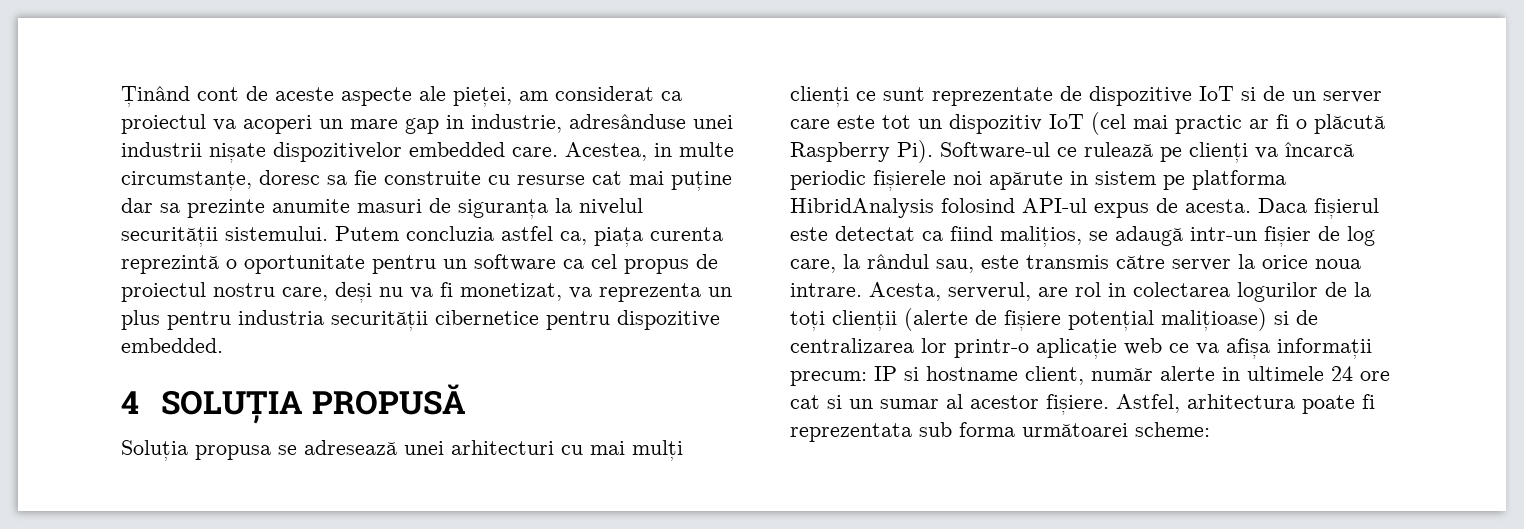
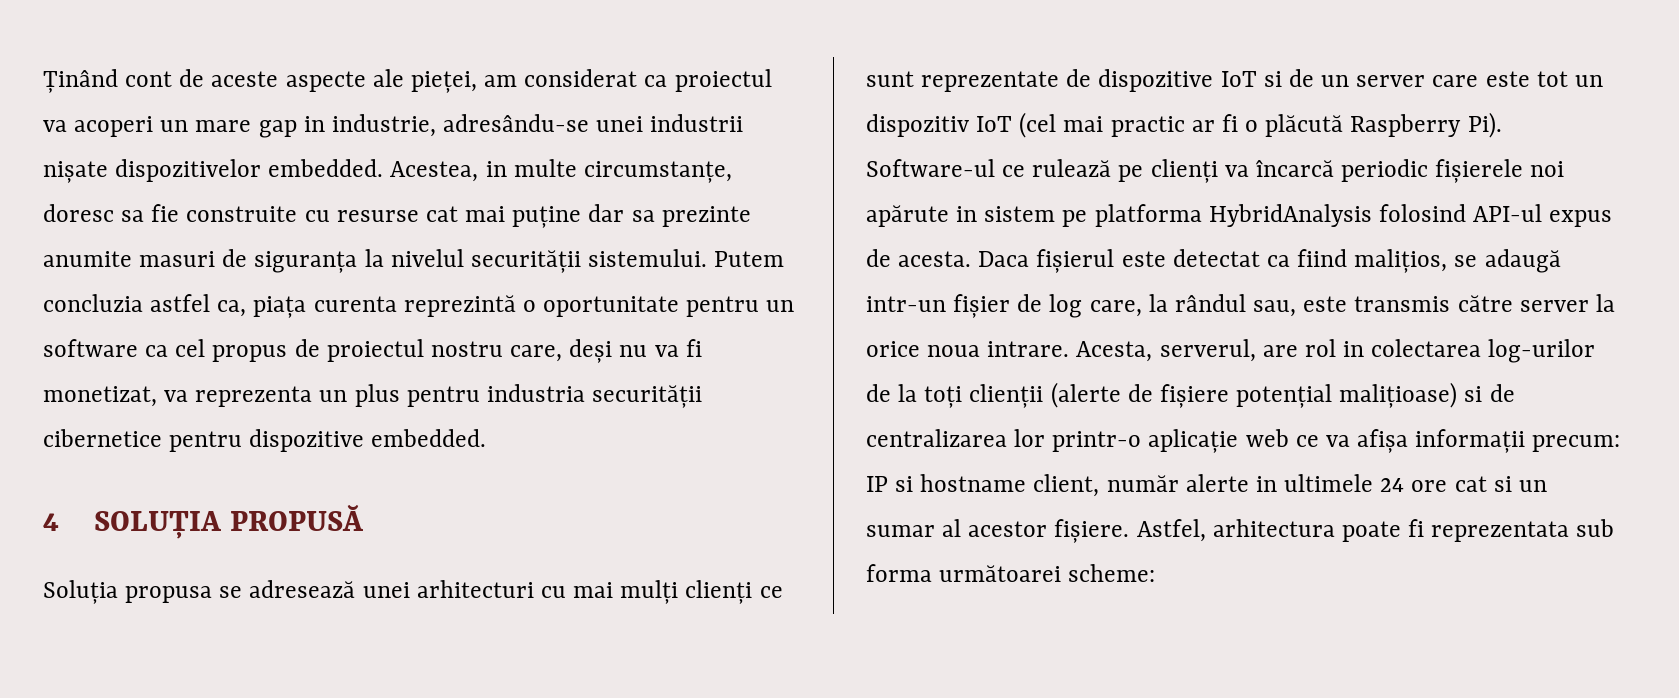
- Ținând cont de aceste aspecte ale pieței, am considerat ca proiectul va acoperi un mare gap in industrie, adresânduse unei industrii nișate dispozitivelor embedded care.
+ Ținând cont de aceste aspecte ale pieței, am considerat ca proiectul va acoperi un mare gap in industrie, adresându-se unei industrii nișate dispozitivelor embedded.
- Soluția propusa se adresează unei arhitecturi cu mai mulți clienți ce sunt reprezentate de dispozitive IoT si de un server care este tot un dispozitiv IoT (cel mai practic ar fi o plăcută Raspberry Pi). Software-ul ce rulează pe clienți va încarcă periodic fișierele noi apărute in sistem pe platforma HibridAnalysis folosind API-ul expus de acesta.
+ Soluția propusa se adresează unei arhitecturi cu mai mulți clienți ce sunt reprezentate de dispozitive IoT si de un server care este tot un dispozitiv IoT (cel mai practic ar fi o plăcută Raspberry Pi). Software-ul ce rulează pe clienți va încarcă periodic fișierele noi apărute in sistem pe platforma HybridAnalysis folosind API-ul expus de acesta.
- Acesta, serverul, are rol in colectarea logurilor de la toți clienții (alerte de fișiere potențial malițioase) si de centralizarea lor printr-o aplicație web ce va afișa informații precum: IP si hostname client, număr alerte in ultimele 24 ore cat si un sumar al acestor fișiere.
+ Acesta, serverul, are rol in colectarea log-urilor de la toți clienții (alerte de fișiere potențial malițioase) si de centralizarea lor printr-o aplicație web ce va afișa informații precum: IP si hostname client, număr alerte in ultimele 24 ore cat si un sumar al acestor fișiere.

